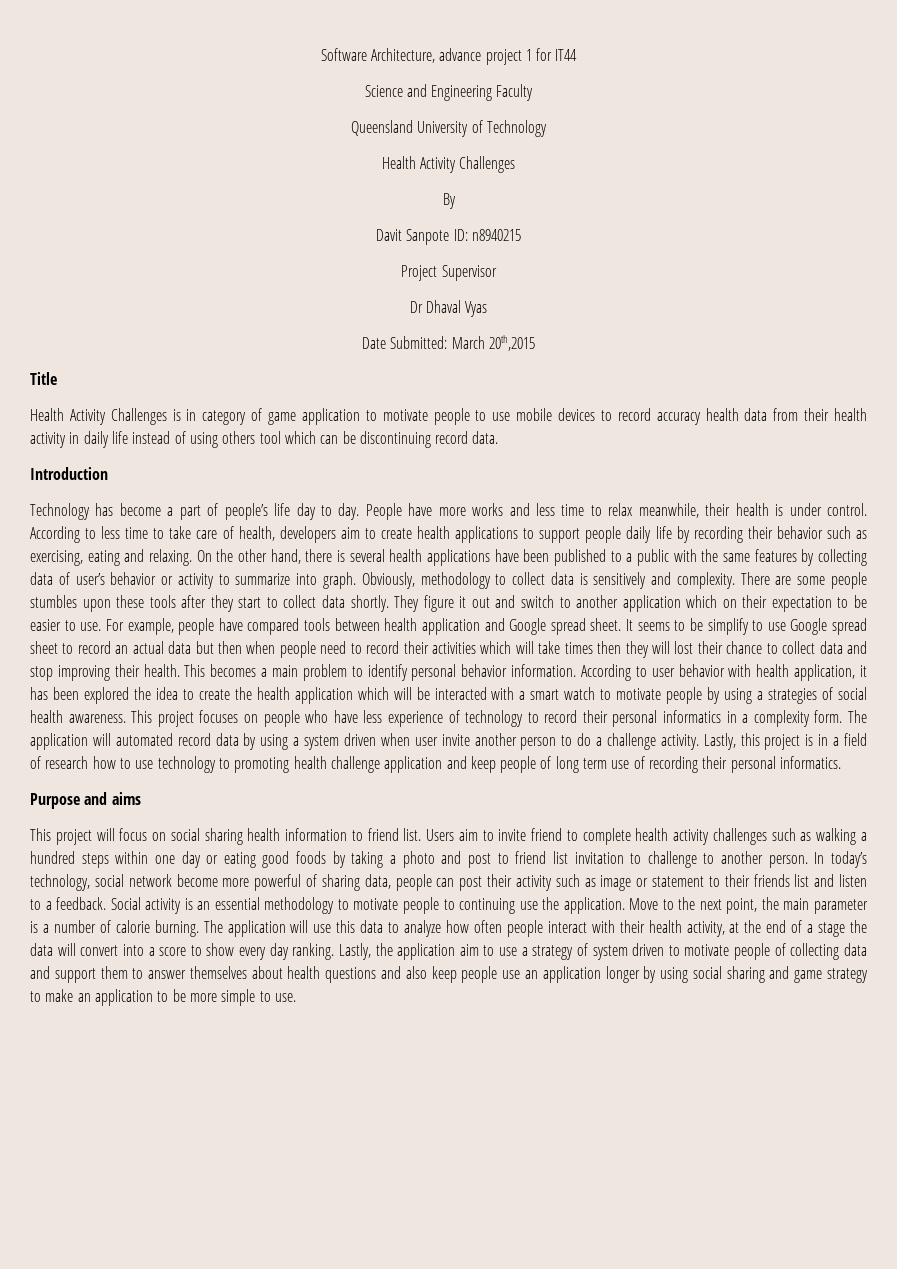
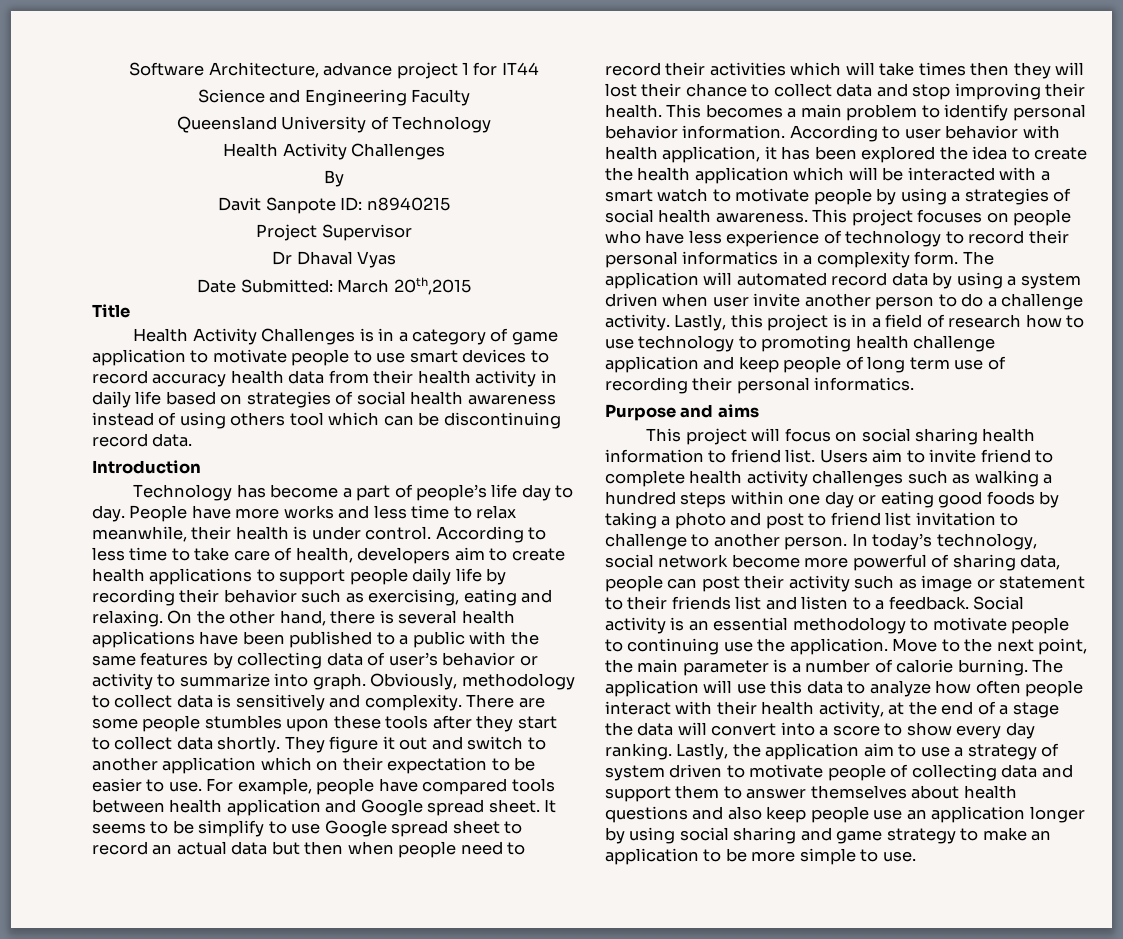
- Health Activity Challenges is in category of game application to motivate people to use mobile devices to record accuracy health data from their health activity in daily life instead of using others tool which can be discontinuing record data.
+ Health Activity Challenges is in a category of game application to motivate people to use smart devices to record accuracy health data from their health activity in daily life based on strategies of social health awareness instead of using others tool which can be discontinuing record data.

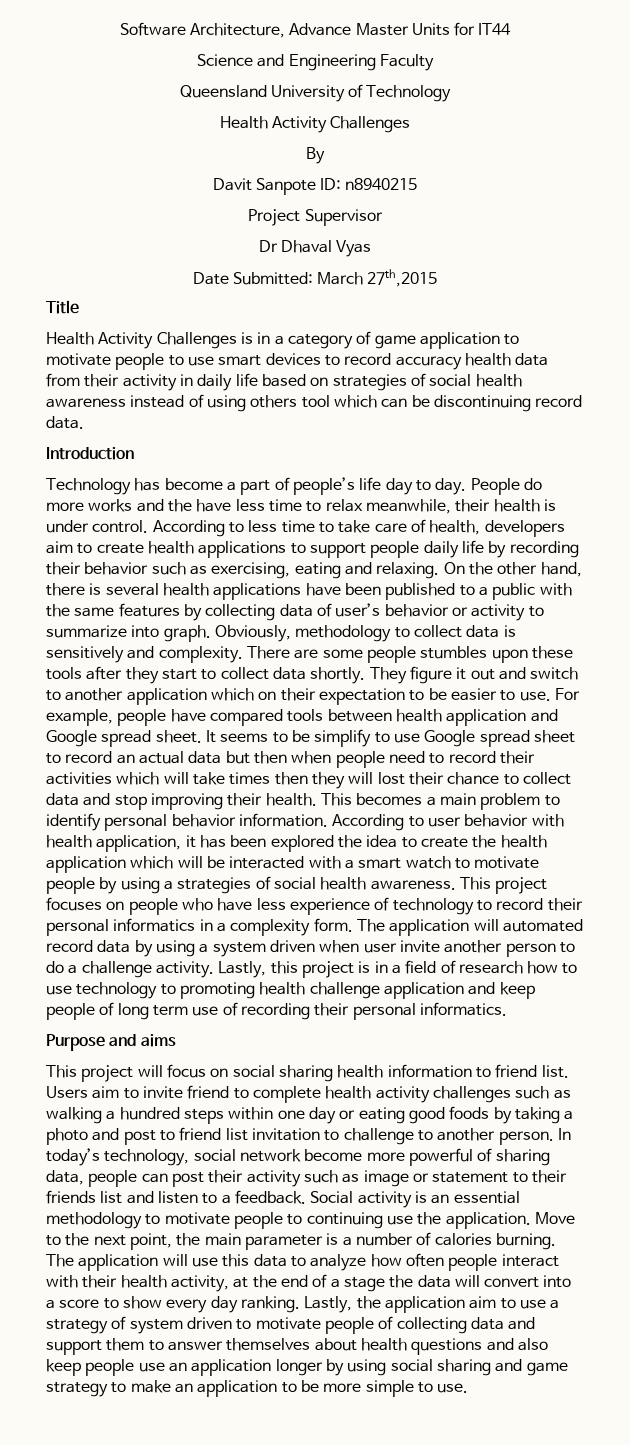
- Software Architecture, advance project 1 for IT44
+ Software Architecture, Advance Master Units for IT44
- Date Submitted: March 20th,2015
+ Date Submitted: March 27th,2015
- Health Activity Challenges is in a category of game application to motivate people to use smart devices to record accuracy health data from their health activity in daily life based on strategies of social health awareness instead of using others tool which can be discontinuing record data.
+ Health Activity Challenges is in a category of game application to motivate people to use smart devices to record accuracy health data from their activity in daily life based on strategies of social health awareness instead of using others tool which can be discontinuing record data.
- People have more works and less time to relax meanwhile, their health is under control.
+ People do more works and the have less time to relax meanwhile, their health is under control.
- Move to the next point, the main parameter is a number of calorie burning.
+ Move to the next point, the main parameter is a number of calories burning.

